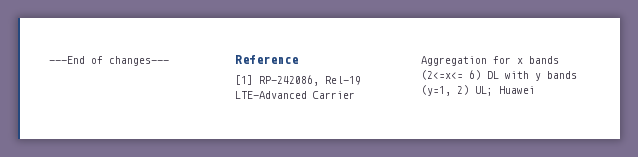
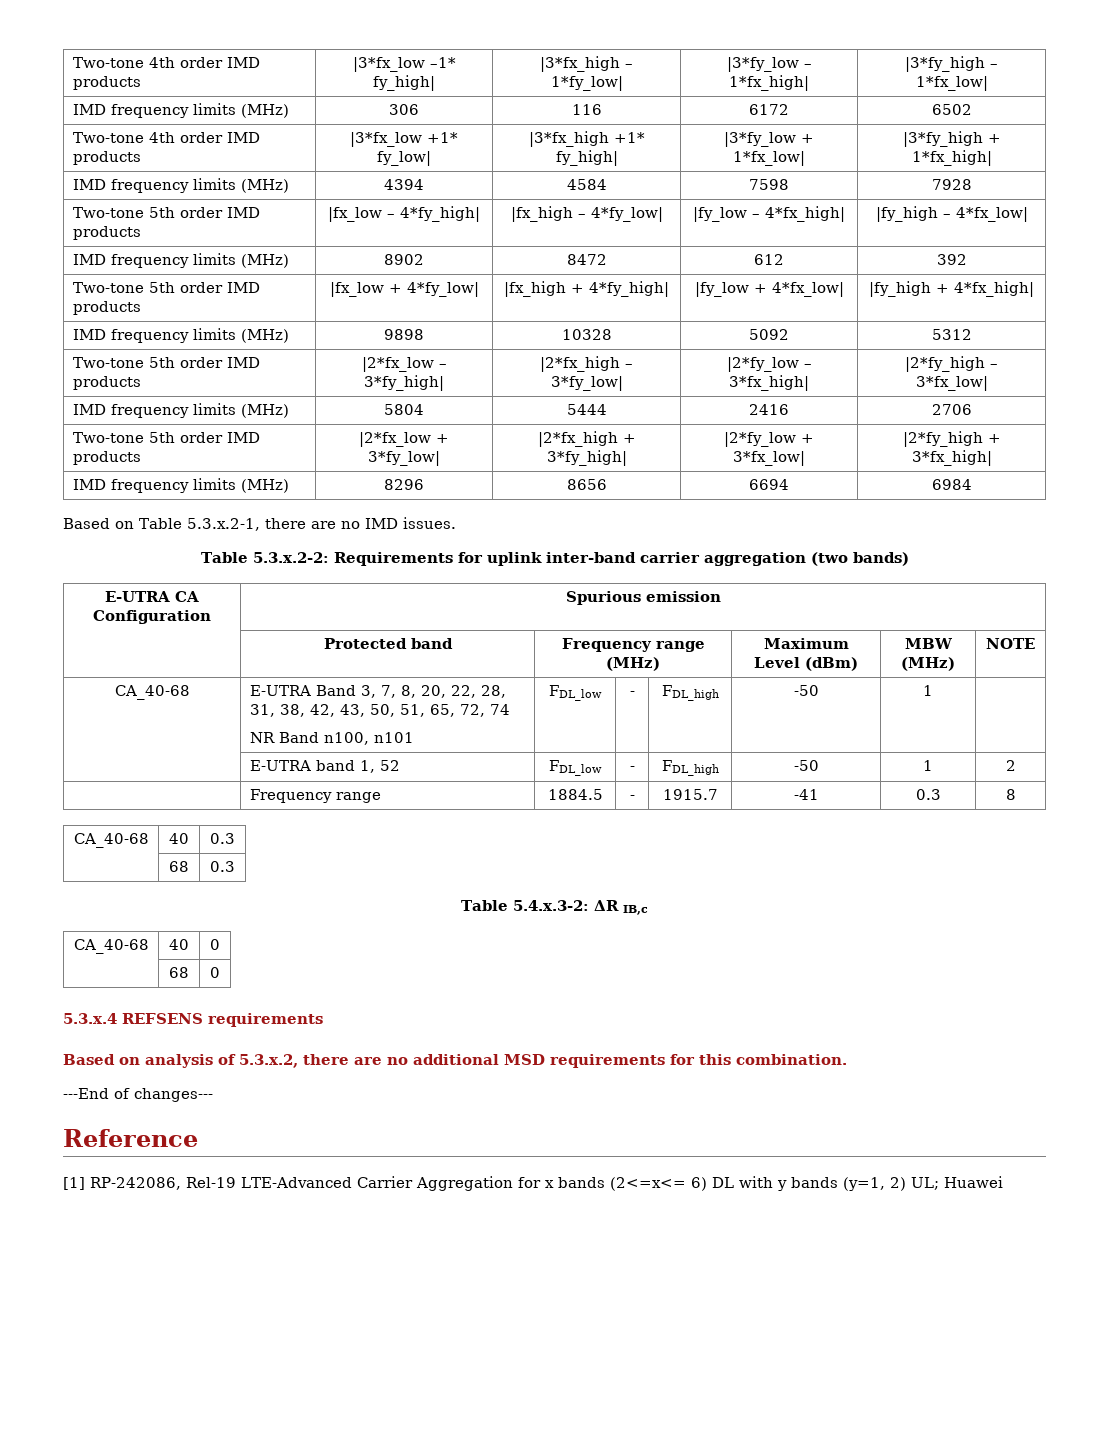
+ Two-tone 4th order IMD products | |3*fx_low –1* fy_high| | |3*fx_high – 1*fy_low| | |3*fy_low – 1*fx_high| | |3*fy_high – 1*fx_low|
+ IMD frequency limits (MHz) | 306 | 116 | 6172 | 6502
+ Two-tone 4th order IMD products | |3*fx_low +1* fy_low| | |3*fx_high +1* fy_high| | |3*fy_low + 1*fx_low| | |3*fy_high + 1*fx_high|
+ IMD frequency limits (MHz) | 4394 | 4584 | 7598 | 7928
+ Two-tone 5th order IMD products | |fx_low – 4*fy_high| | |fx_high – 4*fy_low| | |fy_low – 4*fx_high| | |fy_high – 4*fx_low|
+ IMD frequency limits (MHz) | 8902 | 8472 | 612 | 392
+ Two-tone 5th order IMD products | |fx_low + 4*fy_low| | |fx_high + 4*fy_high| | |fy_low + 4*fx_low| | |fy_high + 4*fx_high|
+ IMD frequency limits (MHz) | 9898 | 10328 | 5092 | 5312
+ Two-tone 5th order IMD products | |2*fx_low – 3*fy_high| | |2*fx_high – 3*fy_low| | |2*fy_low – 3*fx_high| | |2*fy_high – 3*fx_low|
+ IMD frequency limits (MHz) | 5804 | 5444 | 2416 | 2706
+ Two-tone 5th order IMD products | |2*fx_low + 3*fy_low| | |2*fx_high + 3*fy_high| | |2*fy_low + 3*fx_low| | |2*fy_high + 3*fx_high|
+ IMD frequency limits (MHz) | 8296 | 8656 | 6694 | 6984
+ Based on Table 5.3.x.2-1, there are no IMD issues.
+ Table 5.3.x.2-2: Requirements for uplink inter-band carrier aggregation (two bands)
+ E-UTRA CA Configuration | Spurious emission
+ | Protected band | Frequency range (MHz) | Maximum Level (dBm) | MBW (MHz) | NOTE
+ CA_40-68 | E-UTRA Band 3, 7, 8, 20, 22, 28, 31, 38, 42, 43, 50, 51, 65, 72, 74
+ NR Band n100, n101 | FDL_low | - | FDL_high | -50 | 1 |
+ | E-UTRA band 1, 52 | FDL_low | - | FDL_high | -50 | 1 | 2
+ | Frequency range | 1884.5 | - | 1915.7 | -41 | 0.3 | 8
+ CA_40-68 | 40 | 0.3
+ | 68 | 0.3
+ Table 5.4.x.3-2: ΔR IB,c
+ CA_40-68 | 40 | 0
+ | 68 | 0
+ 5.3.x.4 REFSENS requirements
+ Based on analysis of 5.3.x.2, there are no additional MSD requirements for this combination.

